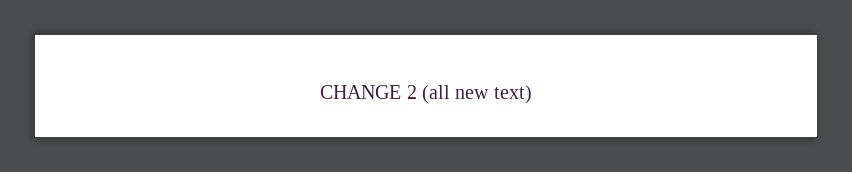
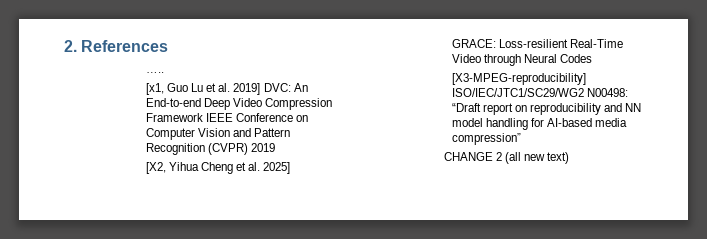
+ 2. References
+ …..
+ [x1, Guo Lu et al. 2019] DVC: An End-to-end Deep Video Compression Framework IEEE Conference on Computer Vision and Pattern Recognition (CVPR) 2019
+ [X2, Yihua Cheng et al. 2025] GRACE: Loss-resilient Real-Time Video through Neural Codes
+ [X3-MPEG-reproducibility] ISO/IEC/JTC1/SC29/WG2 N00498: “Draft report on reproducibility and NN model handling for AI-based media compression”

